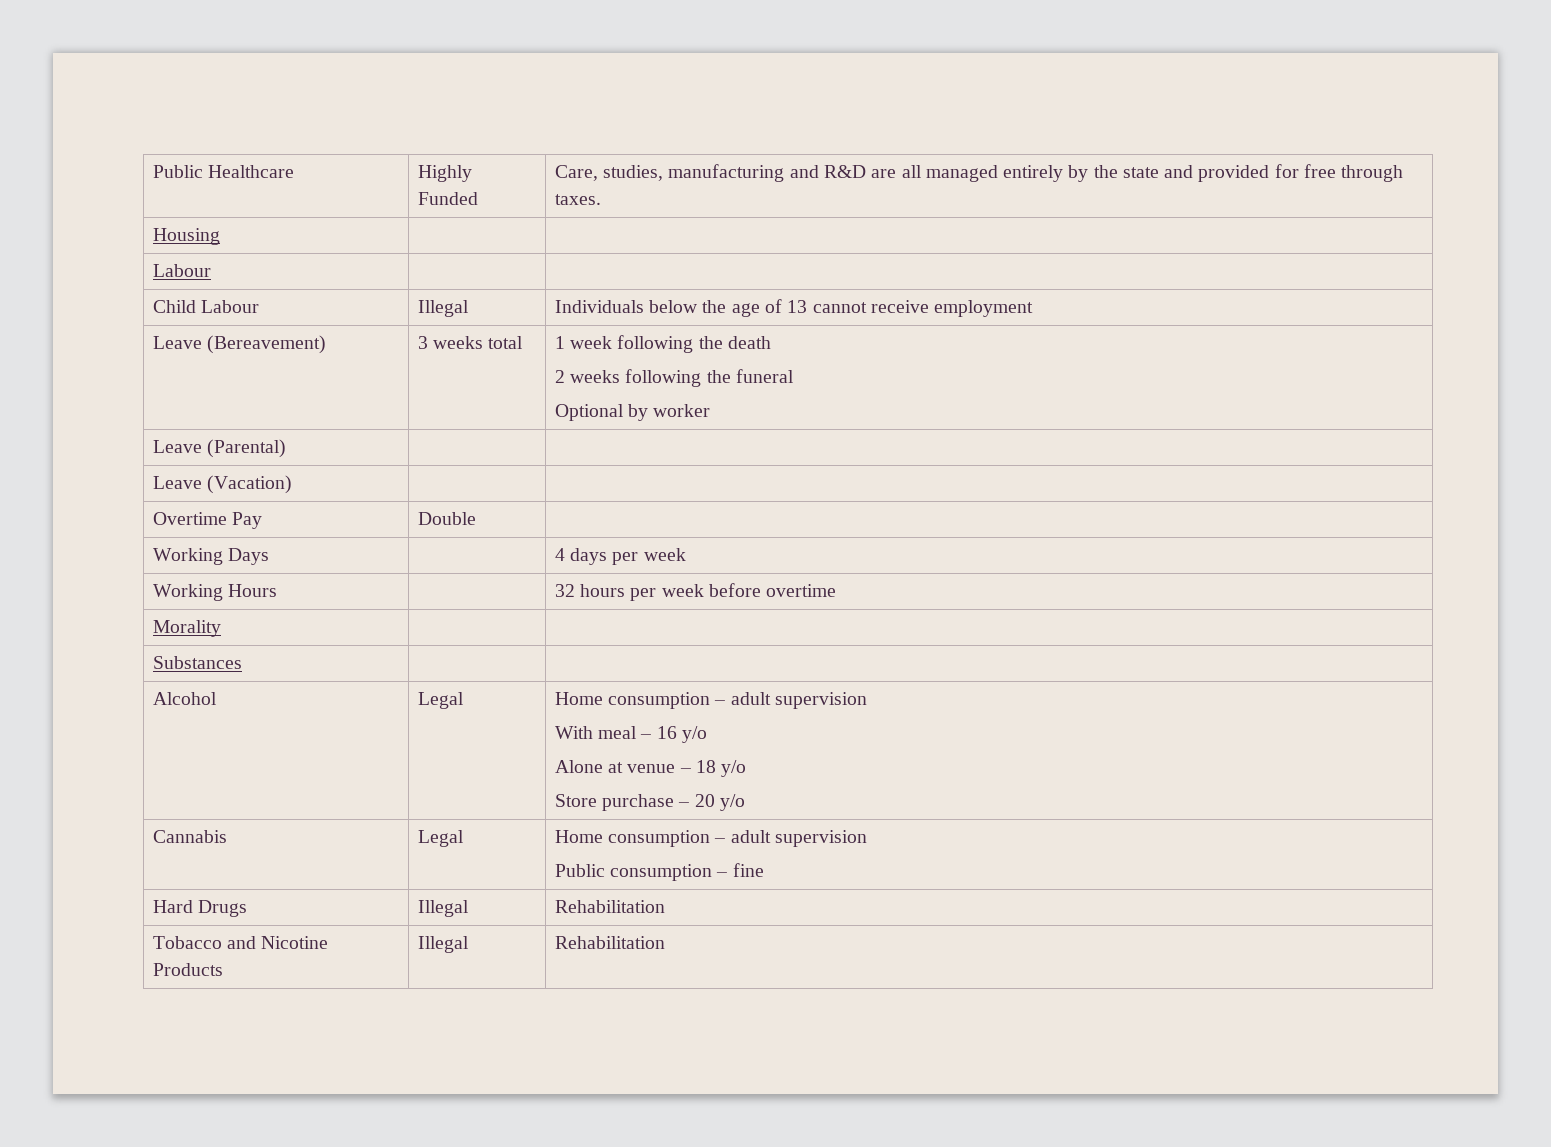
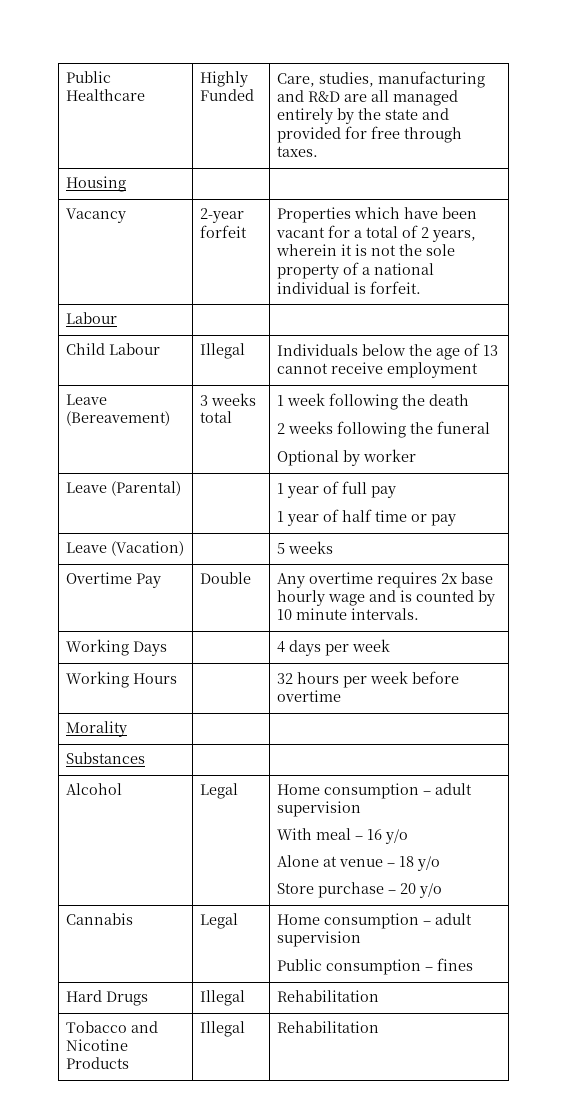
+ Vacancy | 2-year forfeit | Properties which have been vacant for a total of 2 years, wherein it is not the sole property of a national individual is forfeit.
- Leave (Parental) | |
+ Leave (Parental) | | 1 year of full pay
+ 1 year of half time or pay
- Leave (Vacation) | |
+ Leave (Vacation) | | 5 weeks
- Overtime Pay | Double |
+ Overtime Pay | Double | Any overtime requires 2x base hourly wage and is counted by 10 minute intervals.
  Cannabis | Legal | Home consumption – adult supervision
- Public consumption – fine
+ Public consumption – fines

